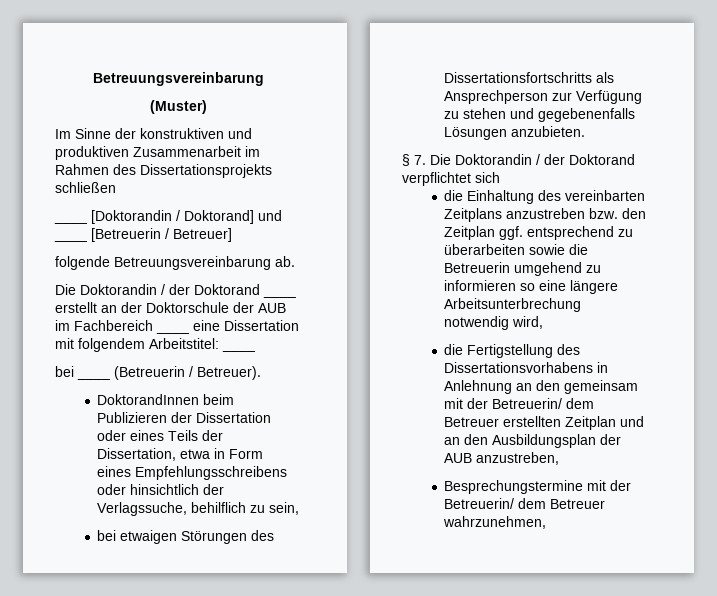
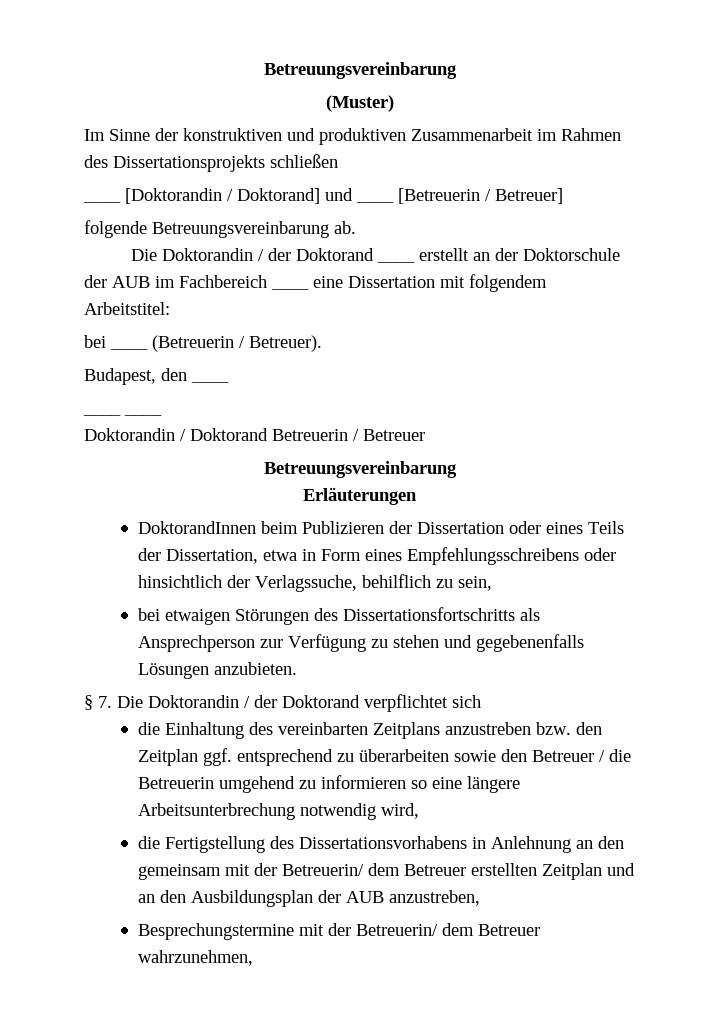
- Die Doktorandin / der Doktorand ____ erstellt an der Doktorschule der AUB im Fachbereich ____ eine Dissertation mit folgendem Arbeitstitel: ____
+ Die Doktorandin / der Doktorand ____ erstellt an der Doktorschule der AUB im Fachbereich ____ eine Dissertation mit folgendem Arbeitstitel:
+ Budapest, den ____
+ ____ ____
+ Doktorandin / Doktorand Betreuerin / Betreuer
+ Betreuungsvereinbarung
+ Erläuterungen
- die Einhaltung des vereinbarten Zeitplans anzustreben bzw. den Zeitplan ggf. entsprechend zu überarbeiten sowie die Betreuerin umgehend zu informieren so eine längere Arbeitsunterbrechung notwendig wird,
+ die Einhaltung des vereinbarten Zeitplans anzustreben bzw. den Zeitplan ggf. entsprechend zu überarbeiten sowie den Betreuer / die Betreuerin umgehend zu informieren so eine längere Arbeitsunterbrechung notwendig wird,

